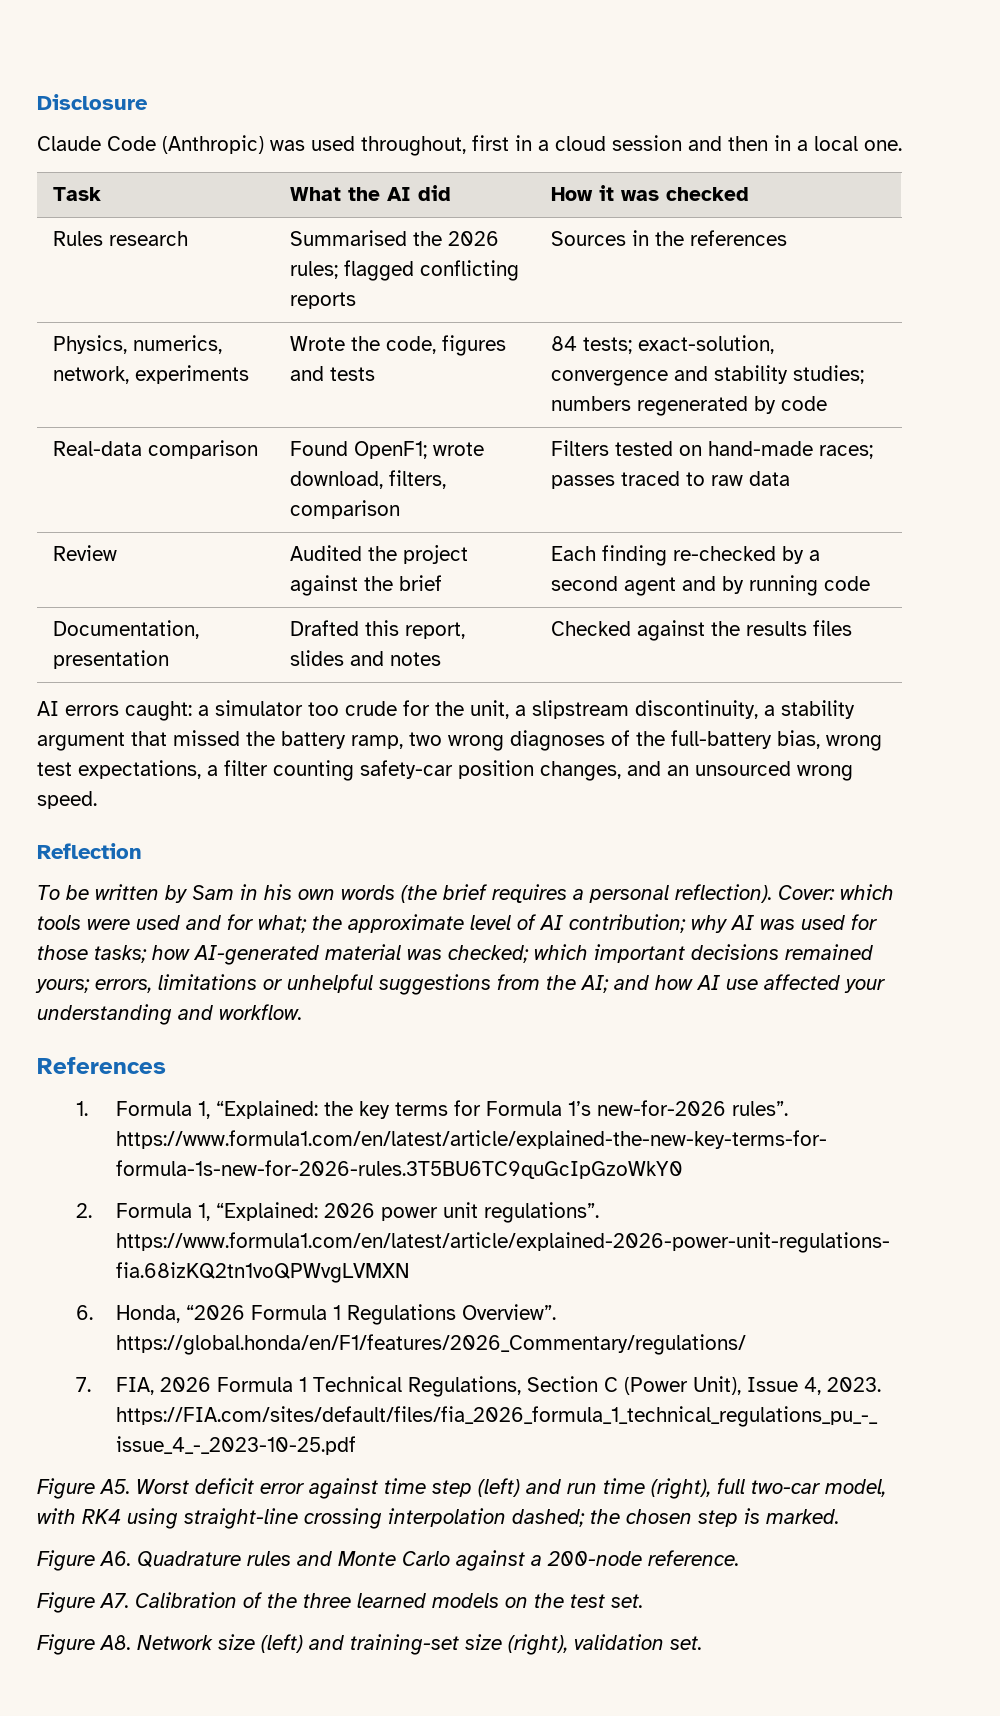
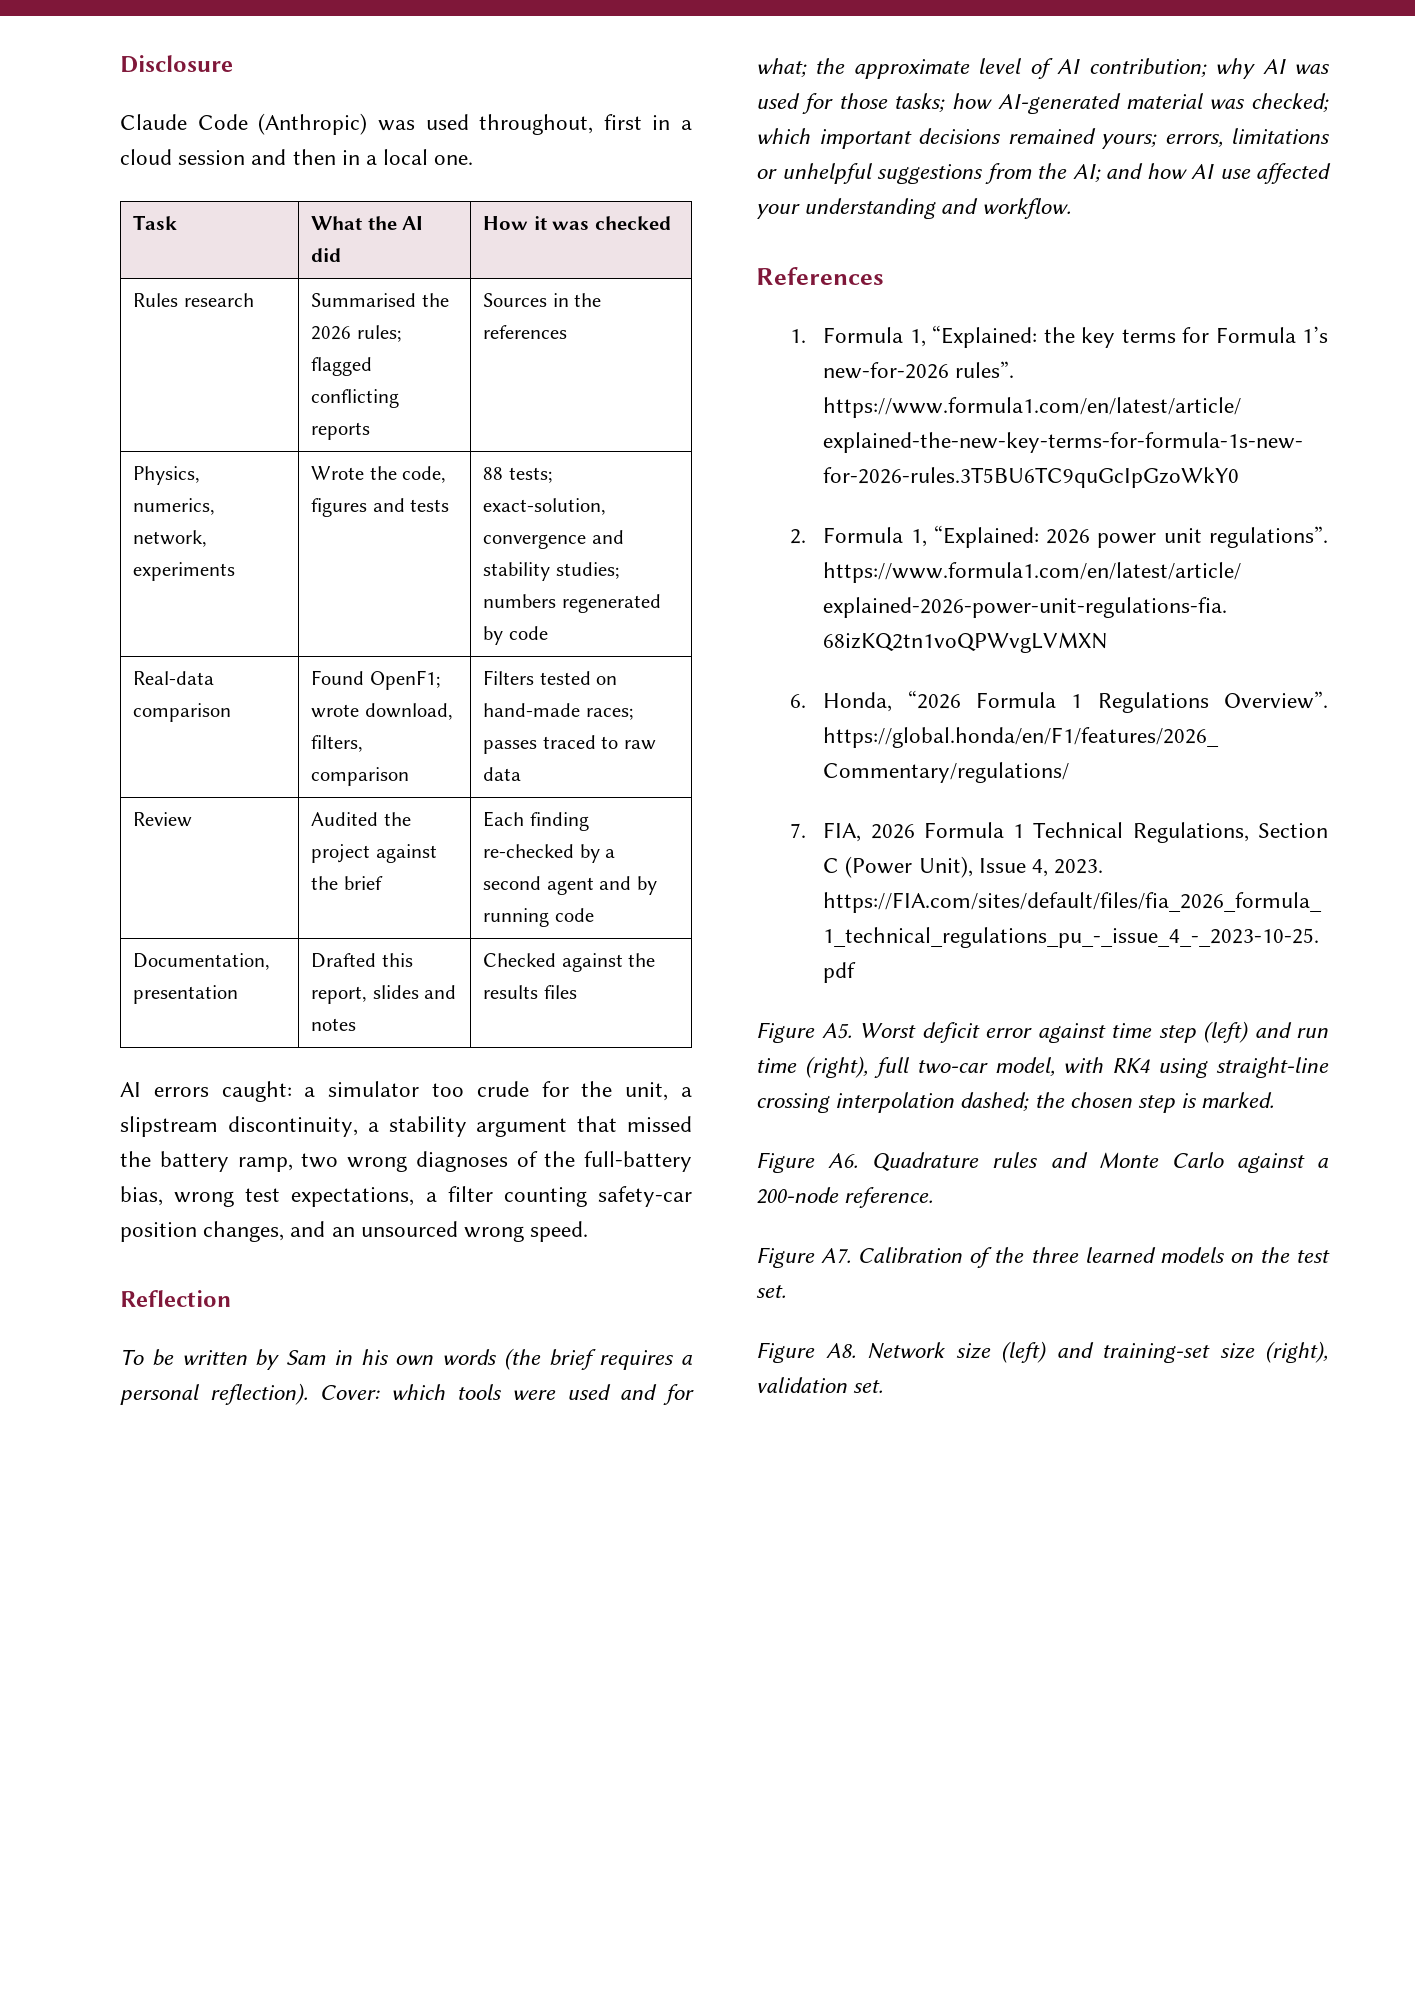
- Physics, numerics, network, experiments | Wrote the code, figures and tests | 84 tests; exact-solution, convergence and stability studies; numbers regenerated by code
+ Physics, numerics, network, experiments | Wrote the code, figures and tests | 88 tests; exact-solution, convergence and stability studies; numbers regenerated by code

